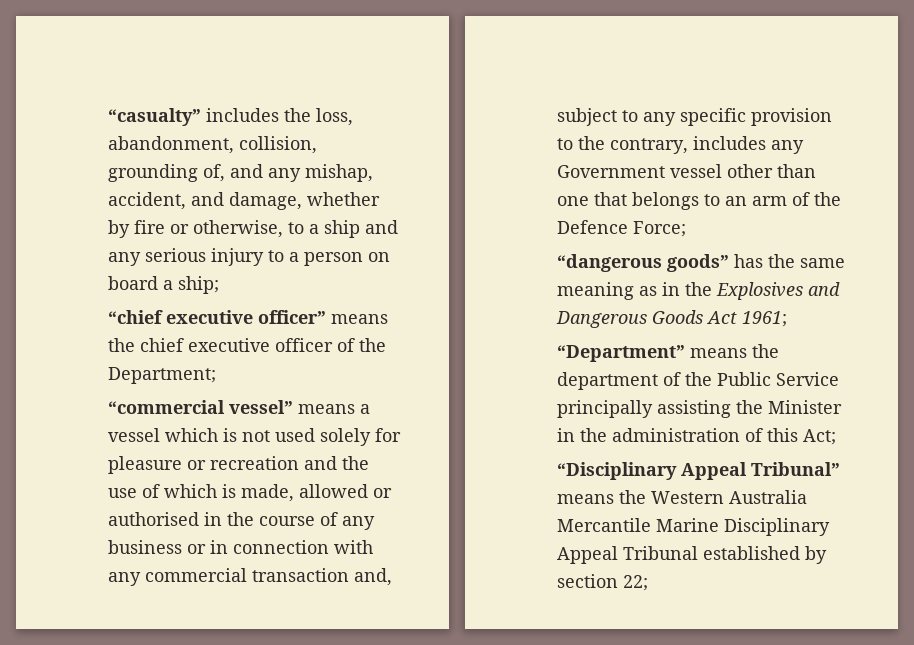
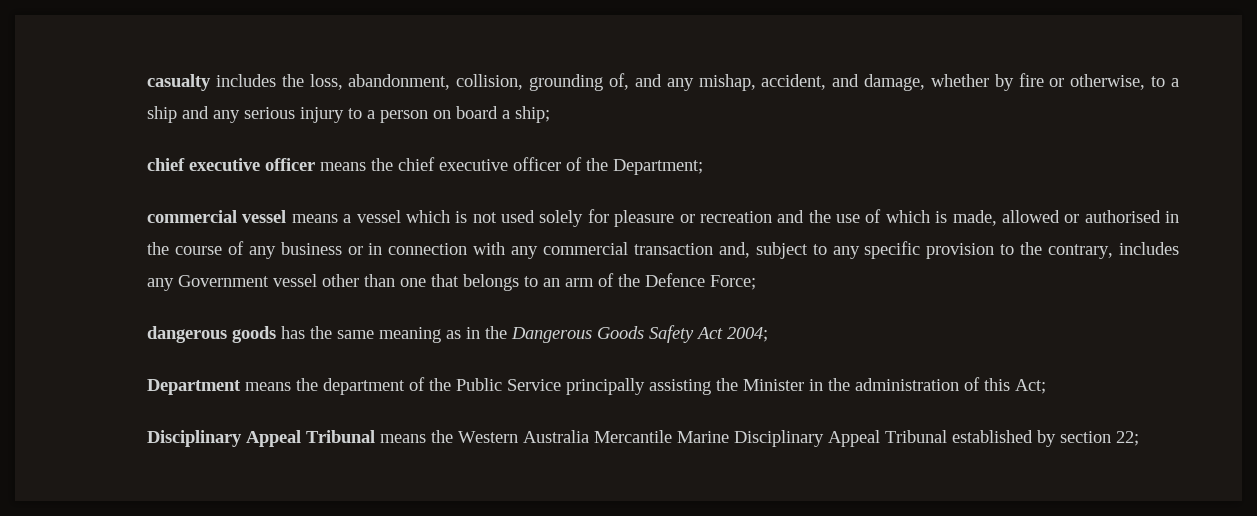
- “casualty” includes the loss, abandonment, collision, grounding of, and any mishap, accident, and damage, whether by fire or otherwise, to a ship and any serious injury to a person on board a ship;
+ casualty includes the loss, abandonment, collision, grounding of, and any mishap, accident, and damage, whether by fire or otherwise, to a ship and any serious injury to a person on board a ship;
- “chief executive officer” means the chief executive officer of the Department;
+ chief executive officer means the chief executive officer of the Department;
- “commercial vessel” means a vessel which is not used solely for pleasure or recreation and the use of which is made, allowed or authorised in the course of any business or in connection with any commercial transaction and, subject to any specific provision to the contrary, includes any Government vessel other than one that belongs to an arm of the Defence Force;
+ commercial vessel means a vessel which is not used solely for pleasure or recreation and the use of which is made, allowed or authorised in the course of any business or in connection with any commercial transaction and, subject to any specific provision to the contrary, includes any Government vessel other than one that belongs to an arm of the Defence Force;
- “dangerous goods” has the same meaning as in the Explosives and Dangerous Goods Act 1961;
- “Department” means the department of the Public Service principally assisting the Minister in the administration of this Act;
+ dangerous goods has the same meaning as in the Dangerous Goods Safety Act 2004;
+ Department means the department of the Public Service principally assisting the Minister in the administration of this Act;
- “Disciplinary Appeal Tribunal” means the Western Australia Mercantile Marine Disciplinary Appeal Tribunal established by section 22;
+ Disciplinary Appeal Tribunal means the Western Australia Mercantile Marine Disciplinary Appeal Tribunal established by section 22;

